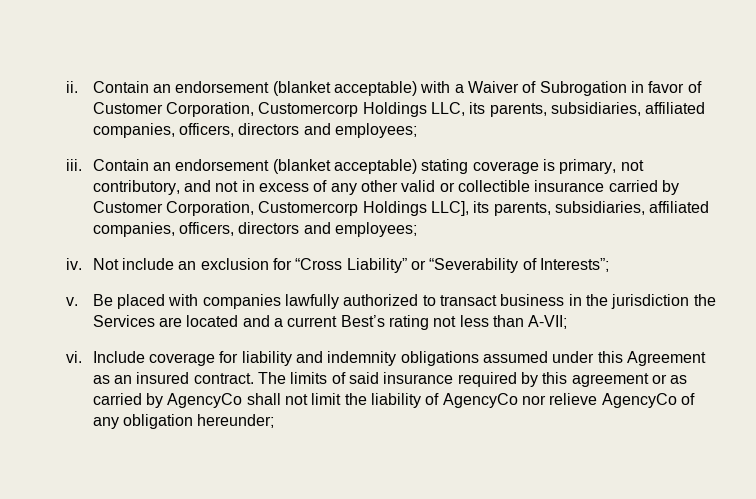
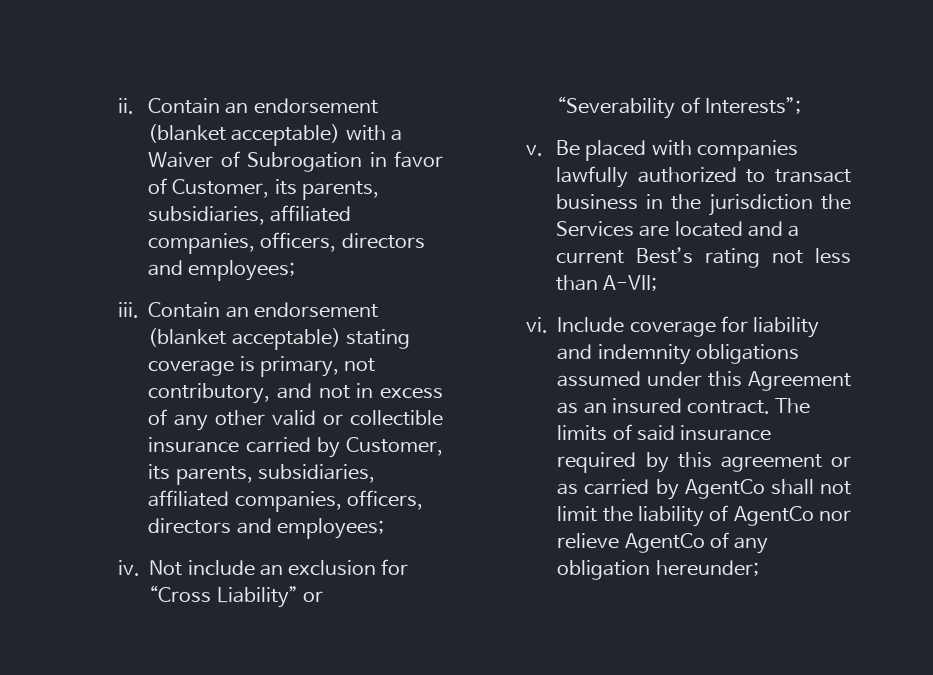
- Contain an endorsement (blanket acceptable) with a Waiver of Subrogation in favor of Customer Corporation, Customercorp Holdings LLC, its parents, subsidiaries, affiliated companies, officers, directors and employees;
+ Contain an endorsement (blanket acceptable) with a Waiver of Subrogation in favor of Customer, its parents, subsidiaries, affiliated companies, officers, directors and employees;
- Contain an endorsement (blanket acceptable) stating coverage is primary, not contributory, and not in excess of any other valid or collectible insurance carried by Customer Corporation, Customercorp Holdings LLC], its parents, subsidiaries, affiliated companies, officers, directors and employees;
+ Contain an endorsement (blanket acceptable) stating coverage is primary, not contributory, and not in excess of any other valid or collectible insurance carried by Customer, its parents, subsidiaries, affiliated companies, officers, directors and employees;
- The limits of said insurance required by this agreement or as carried by AgencyCo shall not limit the liability of AgencyCo nor relieve AgencyCo of any obligation hereunder;
+ The limits of said insurance required by this agreement or as carried by AgentCo shall not limit the liability of AgentCo nor relieve AgentCo of any obligation hereunder;

